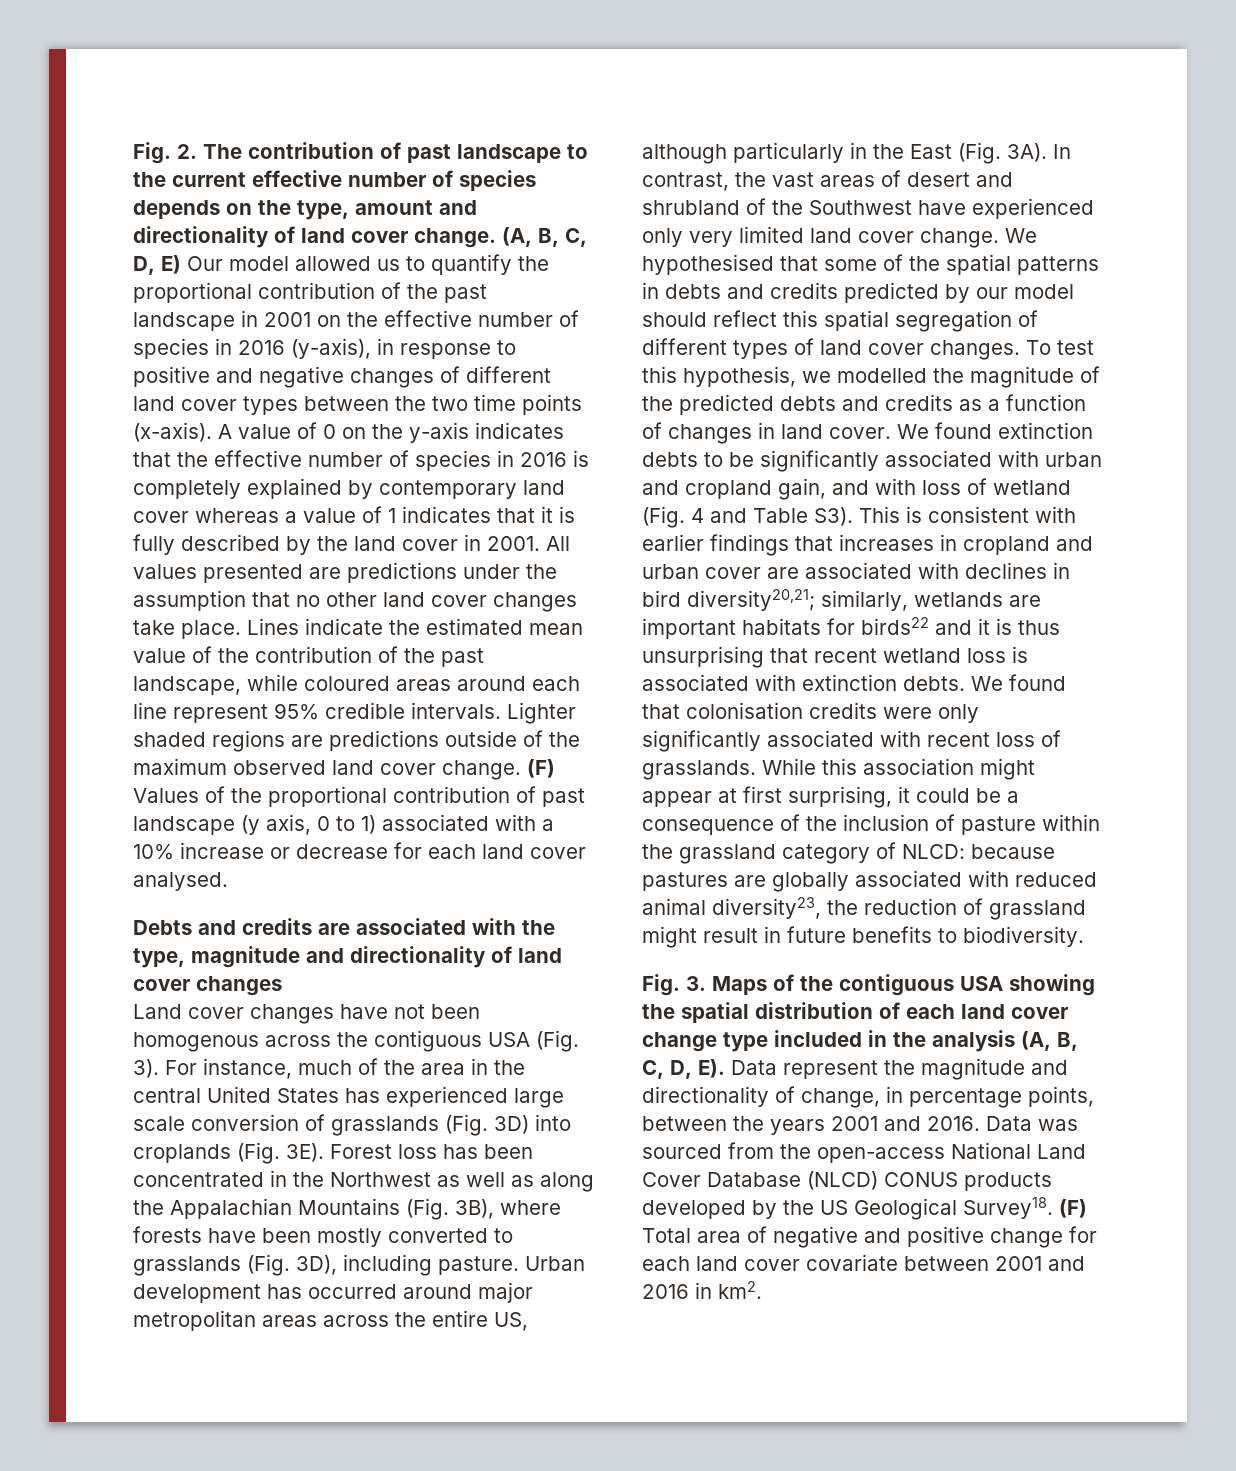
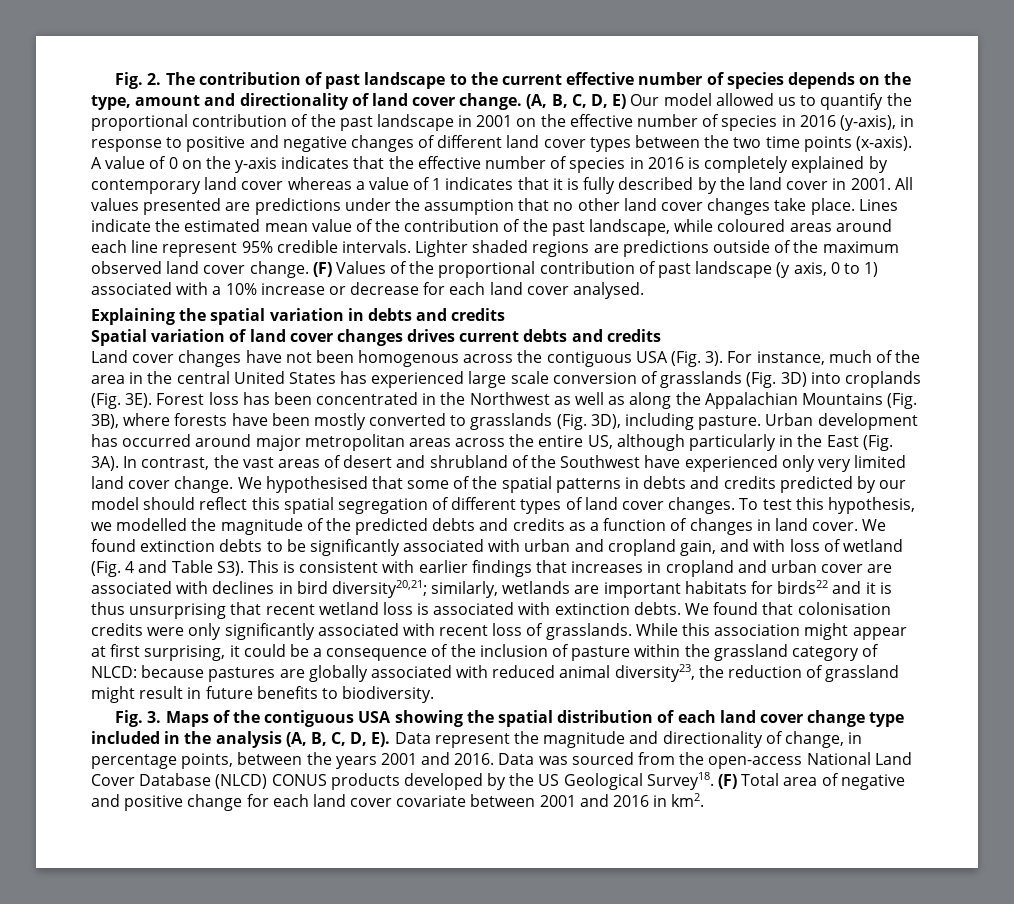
- Debts and credits are associated with the type, magnitude and directionality of land cover changes
+ Explaining the spatial variation in debts and credits
+ Spatial variation of land cover changes drives current debts and credits

